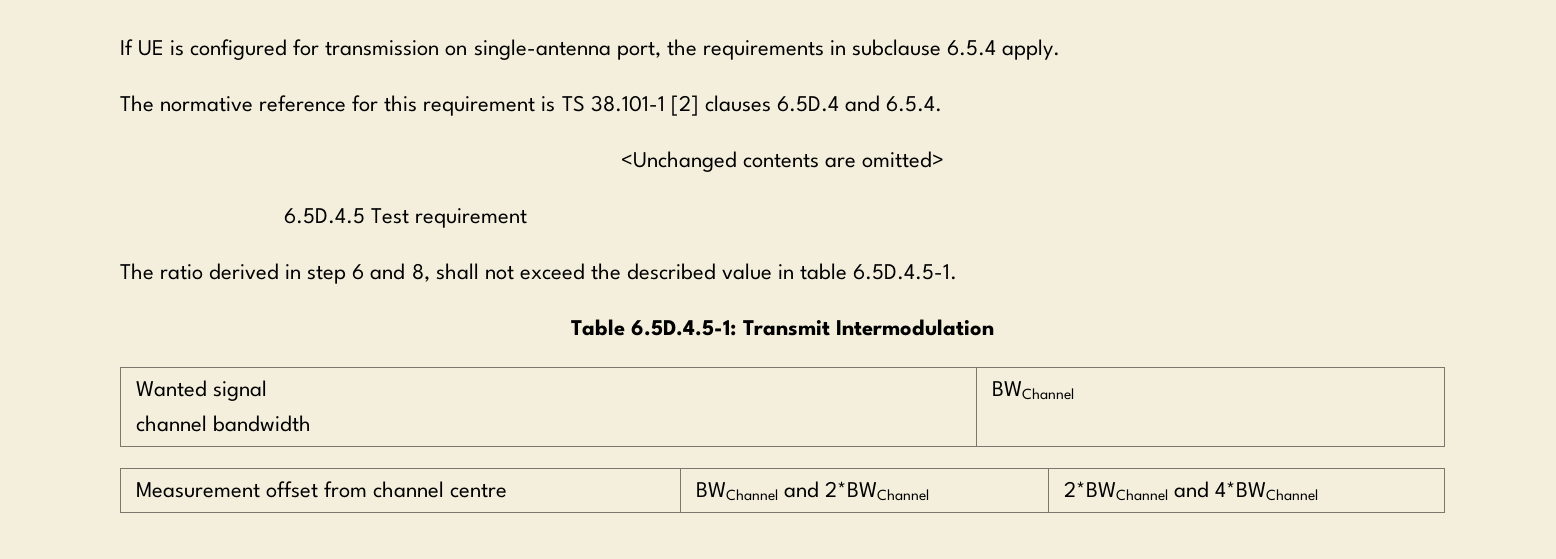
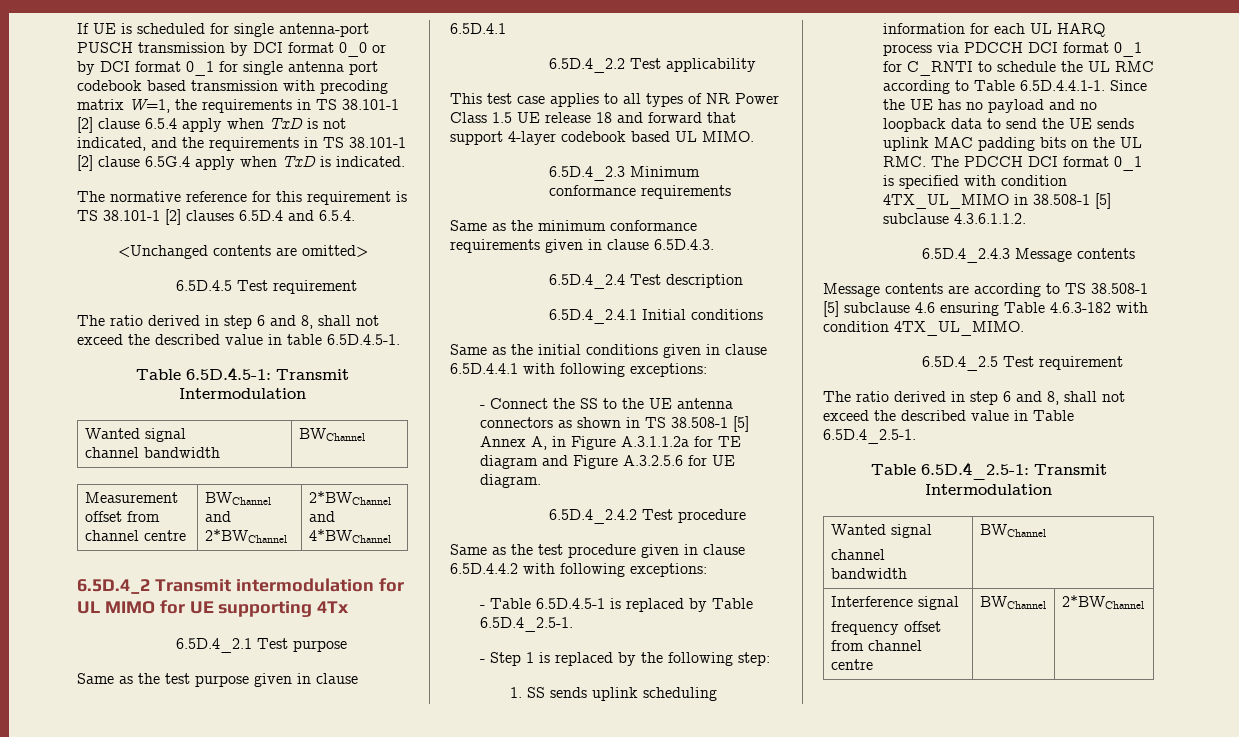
- If UE is configured for transmission on single-antenna port, the requirements in subclause 6.5.4 apply.
+ If UE is scheduled for single antenna-port PUSCH transmission by DCI format 0_0 or by DCI format 0_1 for single antenna port codebook based transmission with precoding matrix W=1, the requirements in TS 38.101-1 [2] clause 6.5.4 apply when TxD is not indicated, and the requirements in TS 38.101-1 [2] clause 6.5G.4 apply when TxD is indicated.
+ 6.5D.4_2 Transmit intermodulation for UL MIMO for UE supporting 4Tx
+ 6.5D.4_2.1 Test purpose
+ Same as the test purpose given in clause 6.5D.4.1
+ 6.5D.4_2.2 Test applicability
+ This test case applies to all types of NR Power Class 1.5 UE release 18 and forward that support 4-layer codebook based UL MIMO.
+ 6.5D.4_2.3 Minimum conformance requirements
+ Same as the minimum conformance requirements given in clause 6.5D.4.3.
+ 6.5D.4_2.4 Test description
+ 6.5D.4_2.4.1 Initial conditions
+ Same as the initial conditions given in clause 6.5D.4.4.1 with following exceptions:
+ - Connect the SS to the UE antenna connectors as shown in TS 38.508-1 [5] Annex A, in Figure A.3.1.1.2a for TE diagram and Figure A.3.2.5.6 for UE diagram.
+ 6.5D.4_2.4.2 Test procedure
+ Same as the test procedure given in clause 6.5D.4.4.2 with following exceptions:
+ - Table 6.5D.4.5-1 is replaced by Table 6.5D.4_2.5-1.
+ - Step 1 is replaced by the following step:
+ 1. SS sends uplink scheduling information for each UL HARQ process via PDCCH DCI format 0_1 for C_RNTI to schedule the UL RMC according to Table 6.5D.4.4.1-1. Since the UE has no payload and no loopback data to send the UE sends uplink MAC padding bits on the UL RMC. The PDCCH DCI format 0_1 is specified with condition 4TX_UL_MIMO in 38.508-1 [5] subclause 4.3.6.1.1.2.
+ 6.5D.4_2.4.3 Message contents
+ Message contents are according to TS 38.508-1 [5] subclause 4.6 ensuring Table 4.6.3-182 with condition 4TX_UL_MIMO.
+ 6.5D.4_2.5 Test requirement
+ The ratio derived in step 6 and 8, shall not exceed the described value in Table 6.5D.4_2.5-1.
+ Table 6.5D.4_2.5-1: Transmit Intermodulation
+ Wanted signal
+ channel bandwidth | BWChannel
+ Interference signal
+ frequency offset from channel centre | BWChannel | 2*BWChannel

